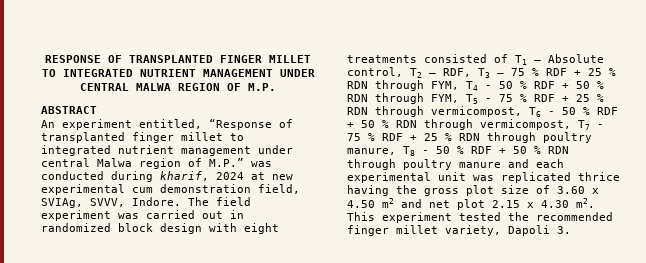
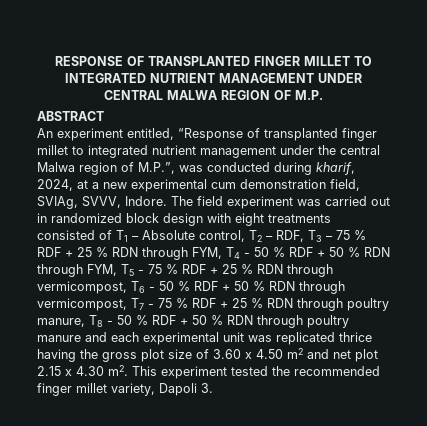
- An experiment entitled, “Response of transplanted finger millet to integrated nutrient management under central Malwa region of M.P.” was conducted during kharif, 2024 at new experimental cum demonstration field, SVIAg, SVVV, Indore.
+ An experiment entitled, “Response of transplanted finger millet to integrated nutrient management under the central Malwa region of M.P.”, was conducted during kharif, 2024, at a new experimental cum demonstration field, SVIAg, SVVV, Indore.

